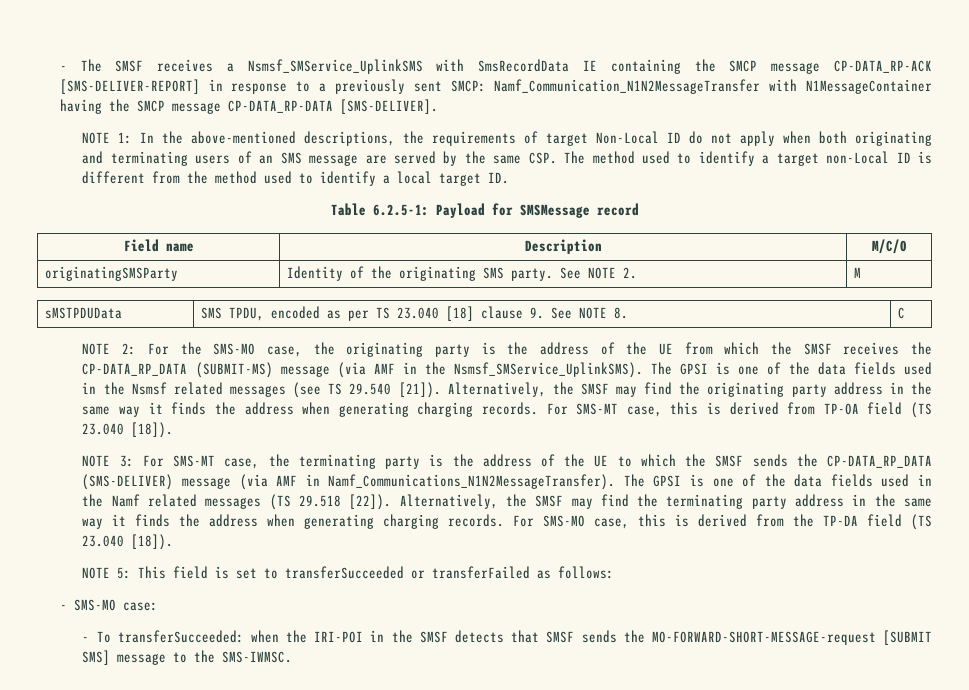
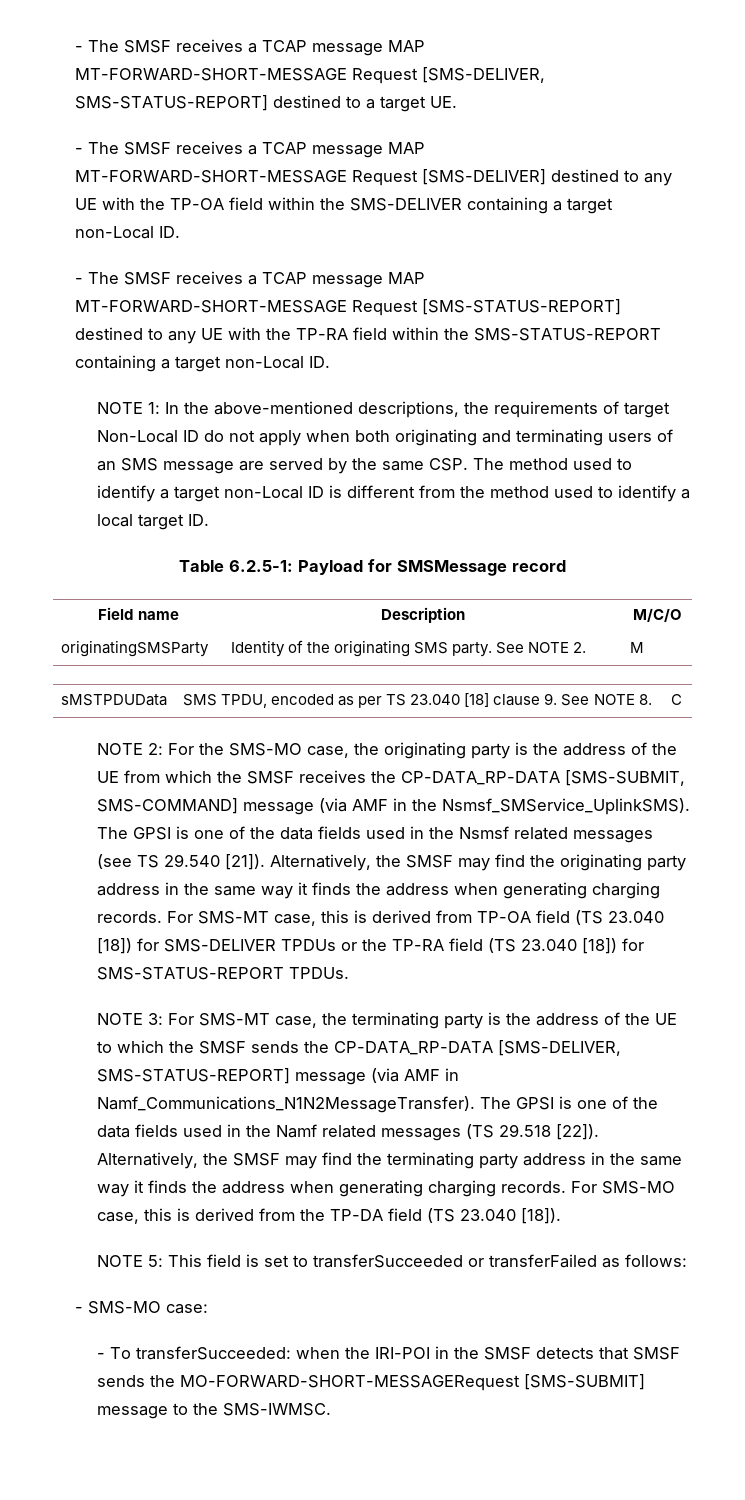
- - The SMSF receives a Nsmsf_SMService_UplinkSMS with SmsRecordData IE containing the SMCP message CP-DATA_RP-ACK [SMS-DELIVER-REPORT] in response to a previously sent SMCP: Namf_Communication_N1N2MessageTransfer with N1MessageContainer having the SMCP message CP-DATA_RP-DATA [SMS-DELIVER].
+ - The SMSF receives a TCAP message MAP MT-FORWARD-SHORT-MESSAGE Request [SMS-DELIVER, SMS-STATUS-REPORT] destined to a target UE.
+ - The SMSF receives a TCAP message MAP MT-FORWARD-SHORT-MESSAGE Request [SMS-DELIVER] destined to any UE with the TP-OA field within the SMS-DELIVER containing a target non-Local ID.
+ - The SMSF receives a TCAP message MAP MT-FORWARD-SHORT-MESSAGE Request [SMS-STATUS-REPORT] destined to any UE with the TP-RA field within the SMS-STATUS-REPORT containing a target non-Local ID.
- NOTE 2: For the SMS-MO case, the originating party is the address of the UE from which the SMSF receives the CP-DATA_RP_DATA (SUBMIT-MS) message (via AMF in the Nsmsf_SMService_UplinkSMS).
+ NOTE 2: For the SMS-MO case, the originating party is the address of the UE from which the SMSF receives the CP-DATA_RP-DATA [SMS-SUBMIT, SMS-COMMAND] message (via AMF in the Nsmsf_SMService_UplinkSMS).
- For SMS-MT case, this is derived from TP-OA field (TS 23.040 [18]).
+ For SMS-MT case, this is derived from TP-OA field (TS 23.040 [18]) for SMS-DELIVER TPDUs or the TP-RA field (TS 23.040 [18]) for SMS-STATUS-REPORT TPDUs.
- NOTE 3: For SMS-MT case, the terminating party is the address of the UE to which the SMSF sends the CP-DATA_RP_DATA (SMS-DELIVER) message (via AMF in Namf_Communications_N1N2MessageTransfer).
+ NOTE 3: For SMS-MT case, the terminating party is the address of the UE to which the SMSF sends the CP-DATA_RP-DATA [SMS-DELIVER, SMS-STATUS-REPORT] message (via AMF in Namf_Communications_N1N2MessageTransfer).
- - To transferSucceeded: when the IRI-POI in the SMSF detects that SMSF sends the MO-FORWARD-SHORT-MESSAGE-request [SUBMIT SMS] message to the SMS-IWMSC.
+ - To transferSucceeded: when the IRI-POI in the SMSF detects that SMSF sends the MO-FORWARD-SHORT-MESSAGERequest [SMS-SUBMIT] message to the SMS-IWMSC.

